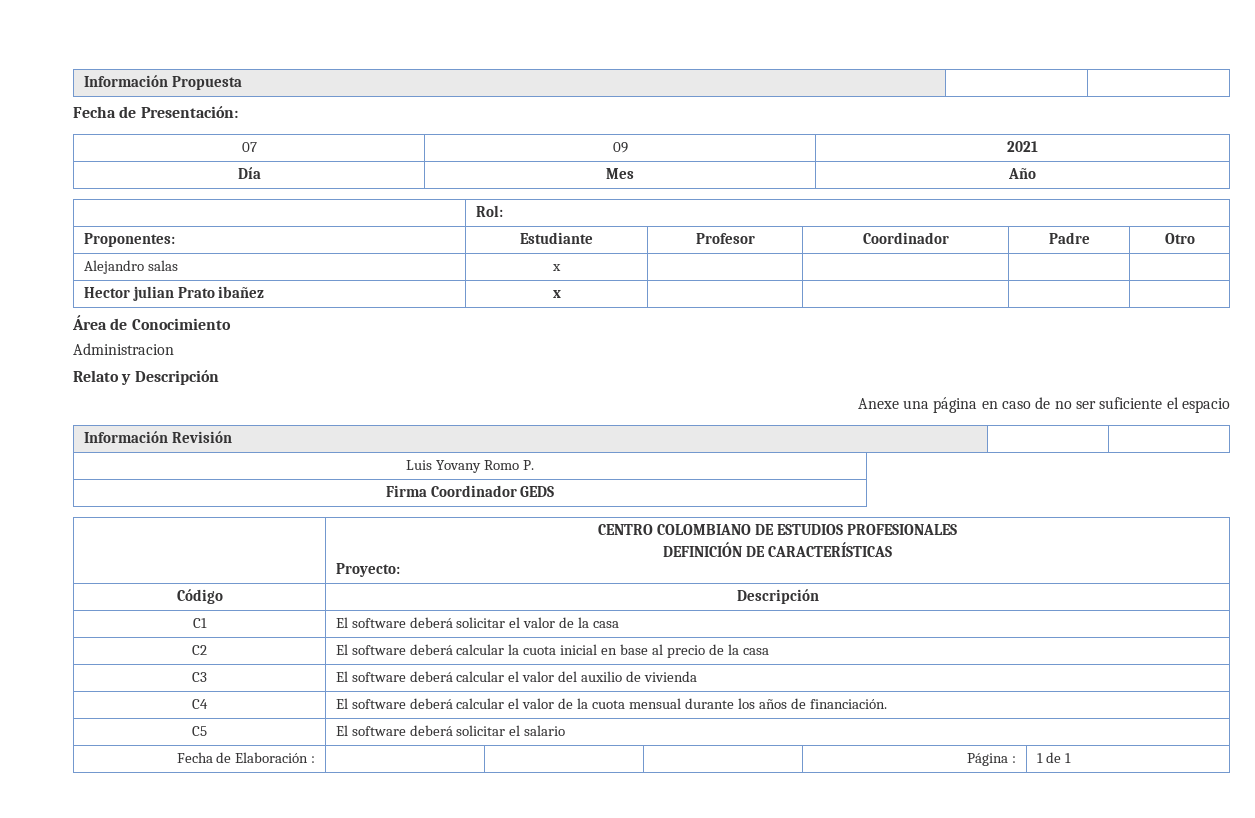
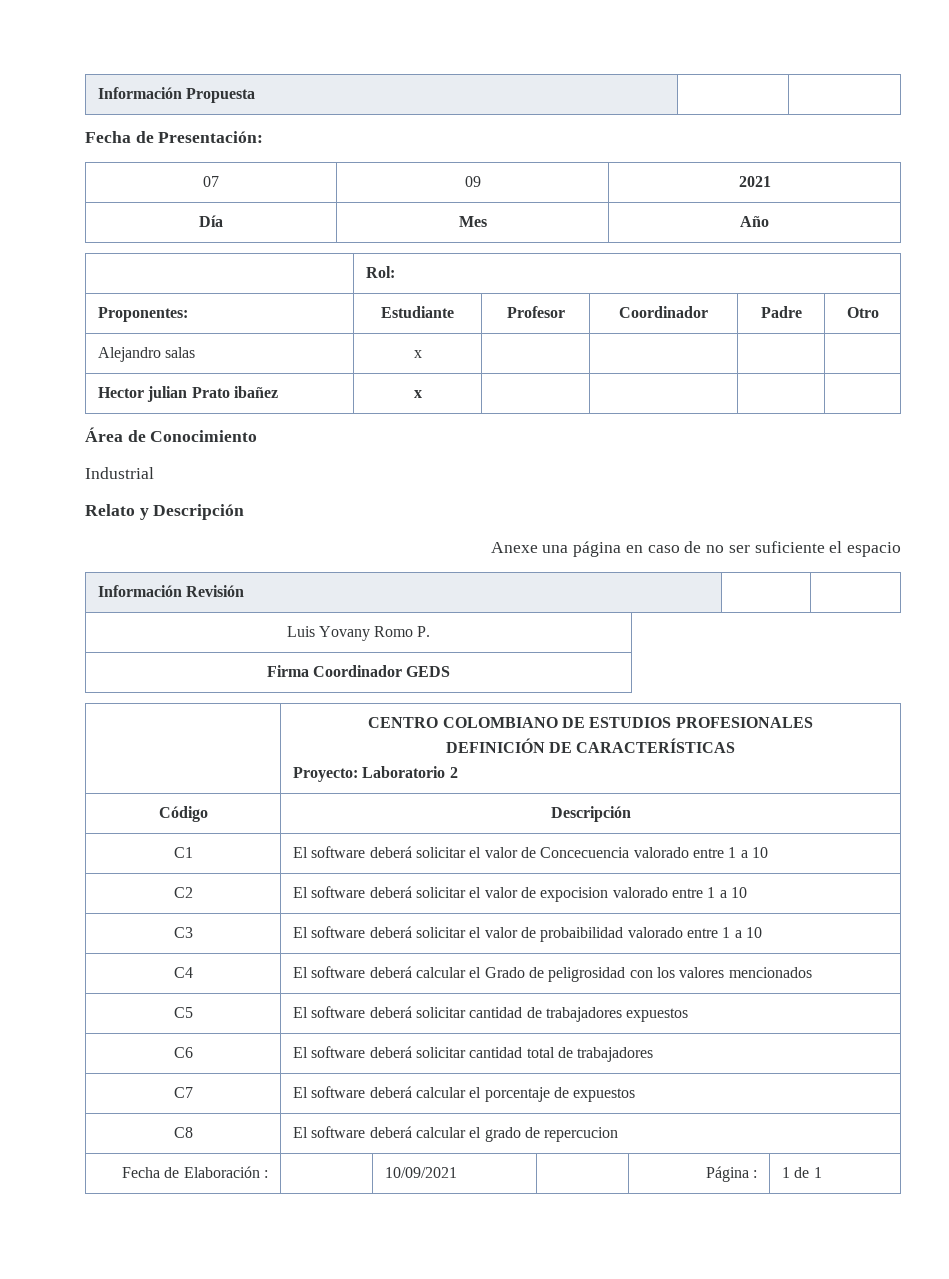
- Administracion
+ Industrial
  | CENTRO COLOMBIANO DE ESTUDIOS PROFESIONALES
  DEFINICIÓN DE CARACTERÍSTICAS
- Proyecto:
+ Proyecto: Laboratorio 2
- C1 | El software deberá solicitar el valor de la casa
- C2 | El software deberá calcular la cuota inicial en base al precio de la casa
+ C1 | El software deberá solicitar el valor de Concecuencia valorado entre 1 a 10
+ C2 | El software deberá solicitar el valor de expocision valorado entre 1 a 10
- C3 | El software deberá calcular el valor del auxilio de vivienda
+ C3 | El software deberá solicitar el valor de probaibilidad valorado entre 1 a 10
- C4 | El software deberá calcular el valor de la cuota mensual durante los años de financiación.
+ C4 | El software deberá calcular el Grado de peligrosidad con los valores mencionados
- C5 | El software deberá solicitar el salario
+ C5 | El software deberá solicitar cantidad de trabajadores expuestos
+ C6 | El software deberá solicitar cantidad total de trabajadores
+ C7 | El software deberá calcular el porcentaje de expuestos
+ C8 | El software deberá calcular el grado de repercucion
- Fecha de Elaboración : | | | | Página : | 1 de 1
+ Fecha de Elaboración : | | 10/09/2021 | | Página : | 1 de 1

